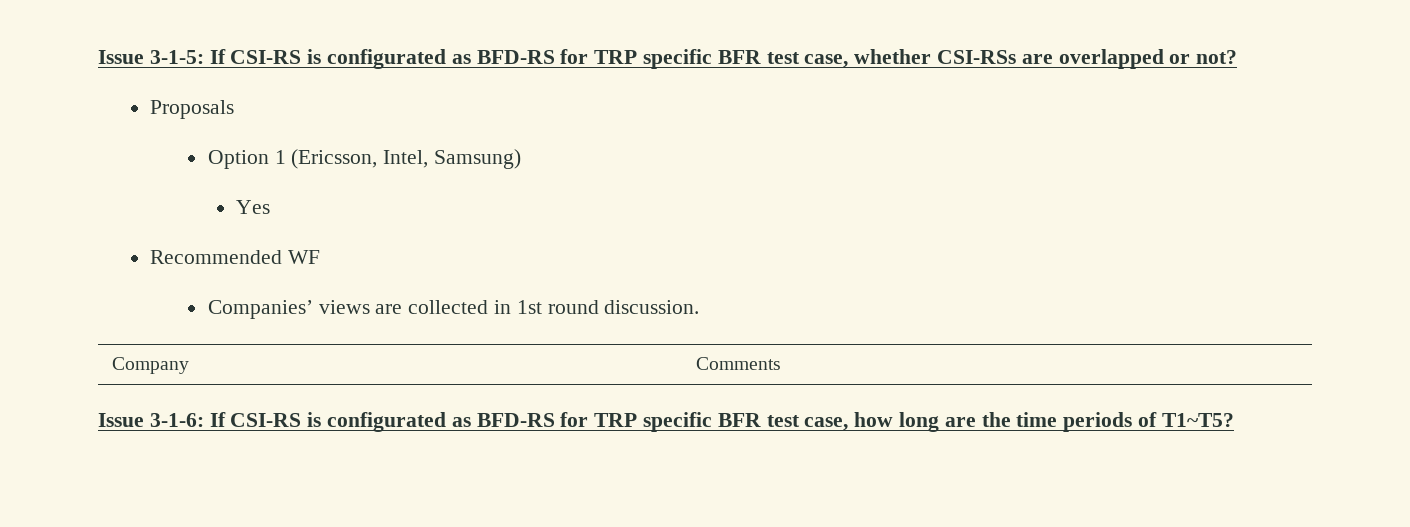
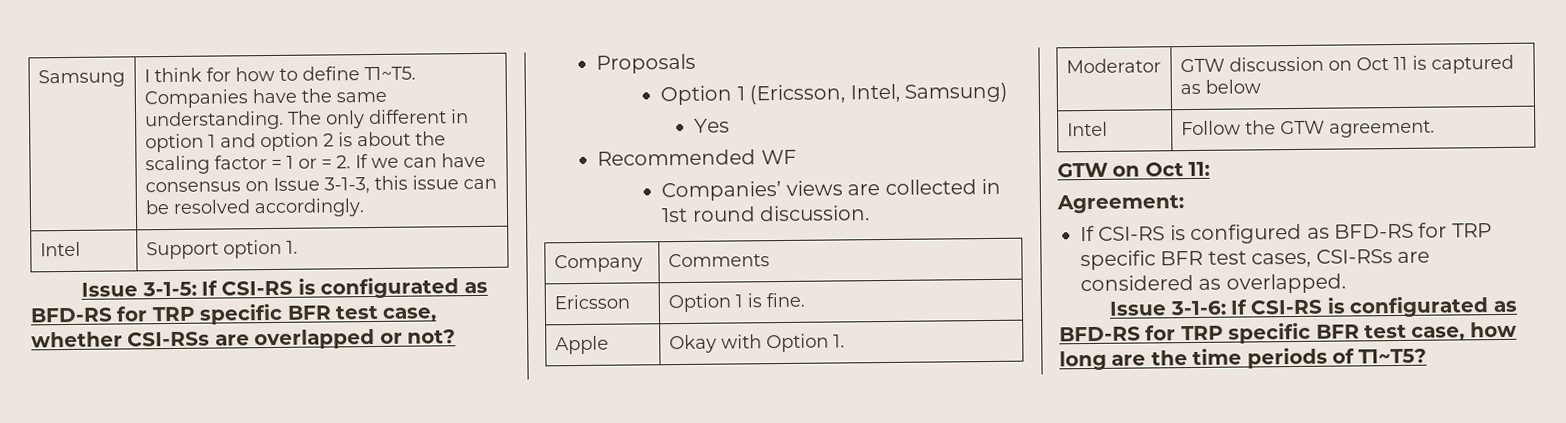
+ Samsung | I think for how to define T1~T5. Companies have the same understanding. The only different in option 1 and option 2 is about the scaling factor = 1 or = 2. If we can have consensus on Issue 3-1-3, this issue can be resolved accordingly.
+ Intel | Support option 1.
+ Ericsson | Option 1 is fine.
+ Apple | Okay with Option 1.
+ Moderator | GTW discussion on Oct 11 is captured as below
+ Intel | Follow the GTW agreement.
+ GTW on Oct 11:
+ Agreement:
+ If CSI-RS is configured as BFD-RS for TRP specific BFR test cases, CSI-RSs are considered as overlapped.

